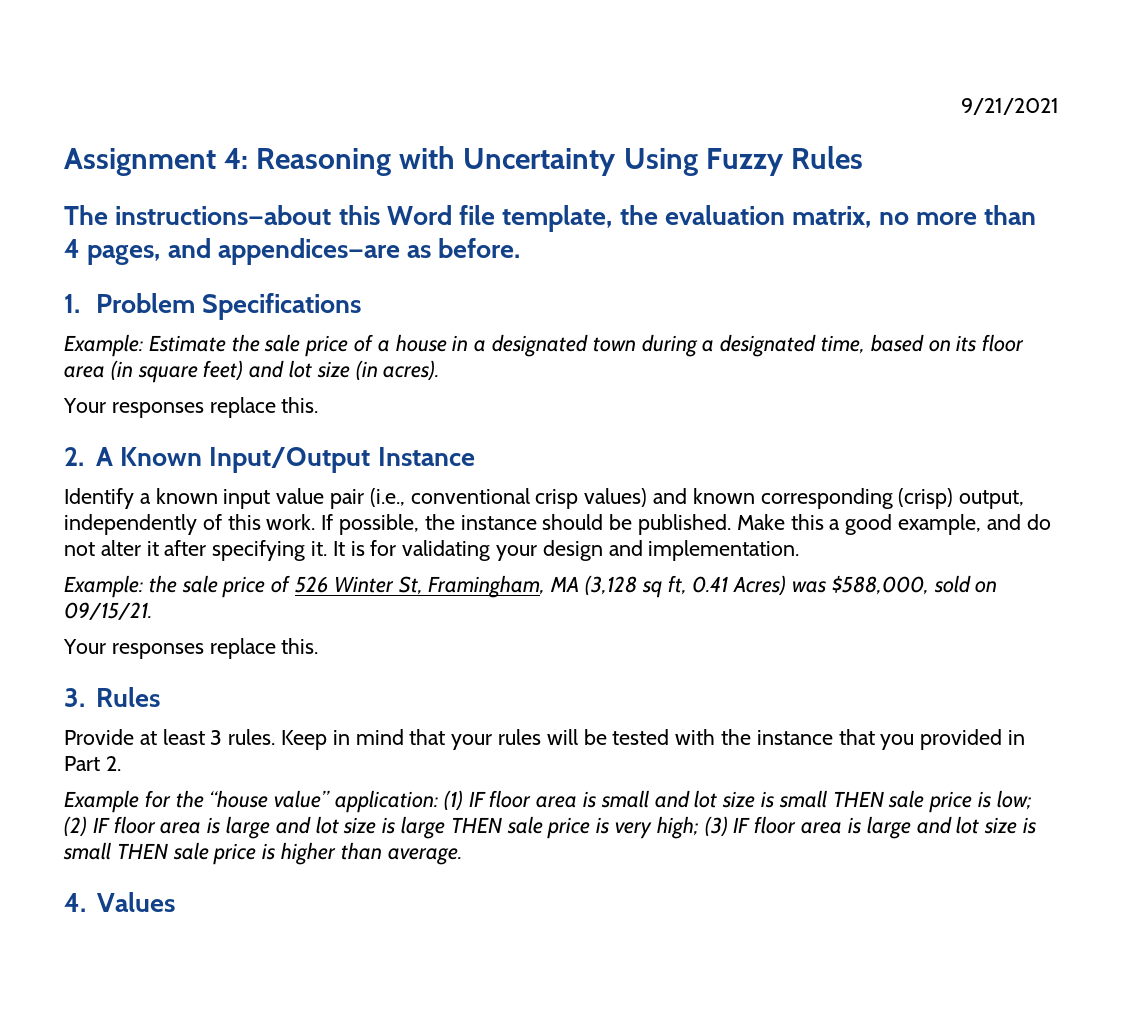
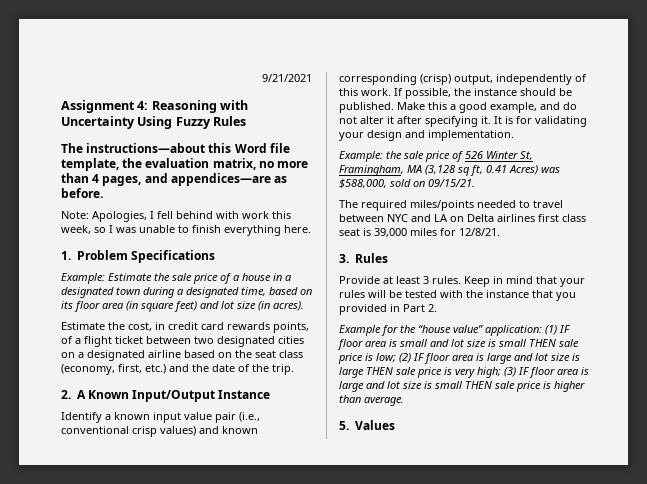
+ Note: Apologies, I fell behind with work this week, so I was unable to finish everything here.
  Example: Estimate the sale price of a house in a designated town during a designated time, based on its floor area (in square feet) and lot size (in acres).
- Your responses replace this.
+ Estimate the cost, in credit card rewards points, of a flight ticket between two designated cities on a designated airline based on the seat class (economy, first, etc.) and the date of the trip.
  Example: the sale price of 526 Winter St, Framingham, MA (3,128 sq ft, 0.41 Acres) was $588,000, sold on 09/15/21.
- Your responses replace this.
+ The required miles/points needed to travel between NYC and LA on Delta airlines first class seat is 39,000 miles for 12/8/21.
- 4. Values
+ 5. Values

